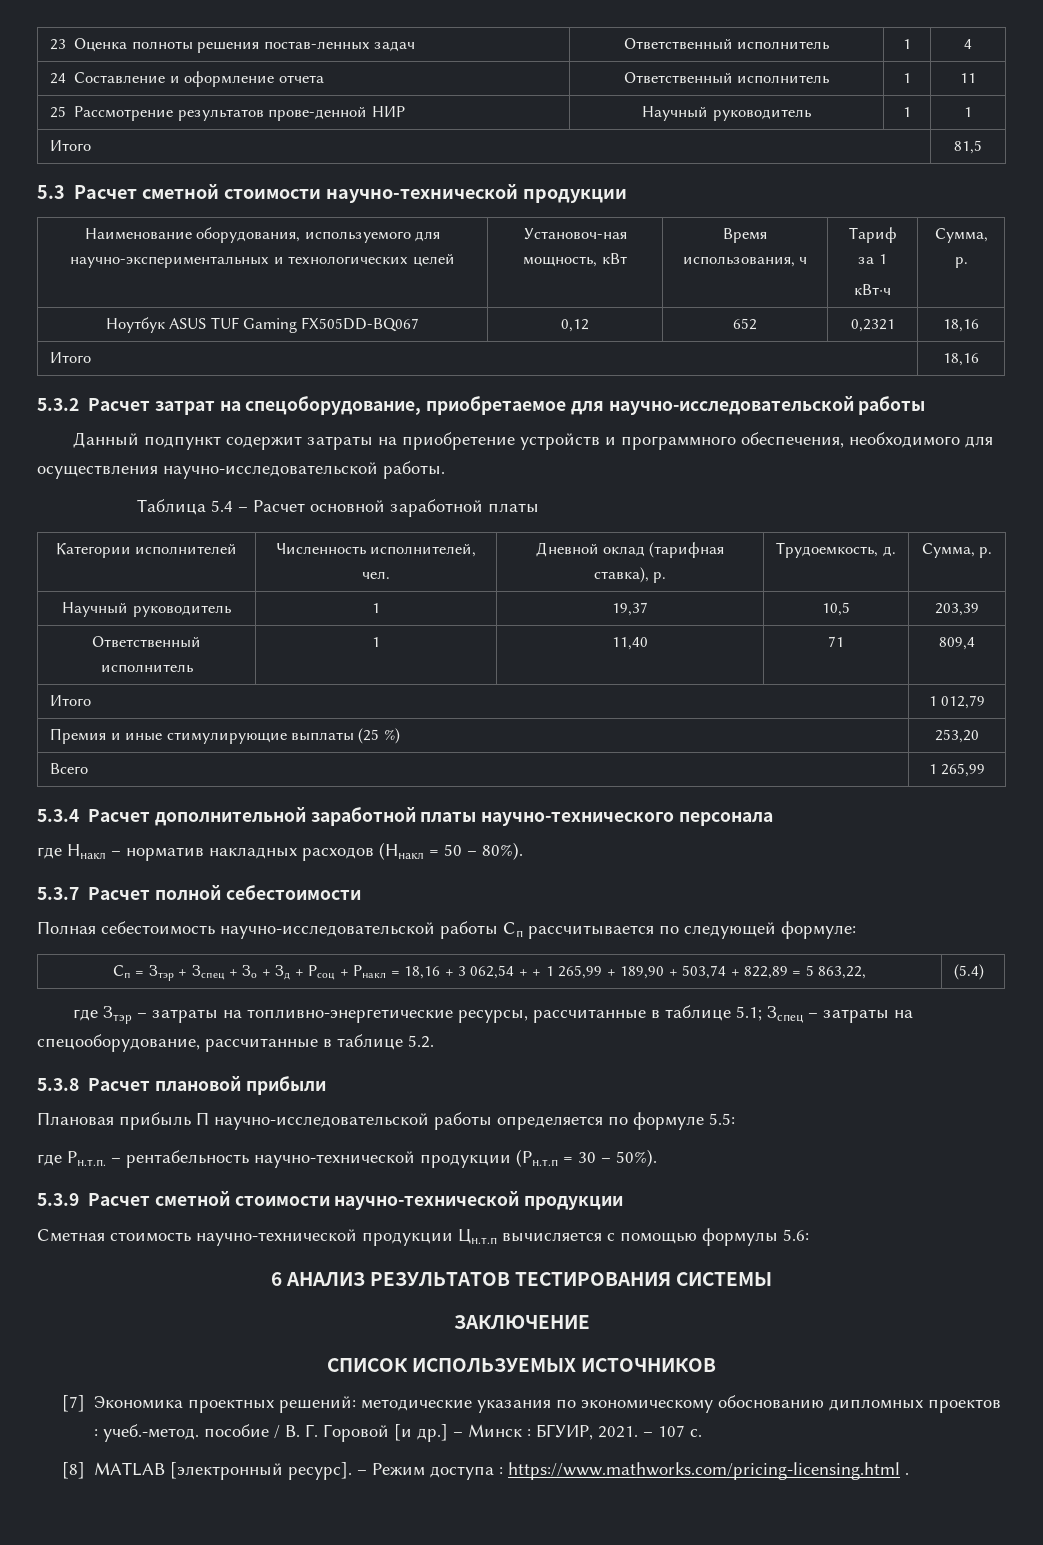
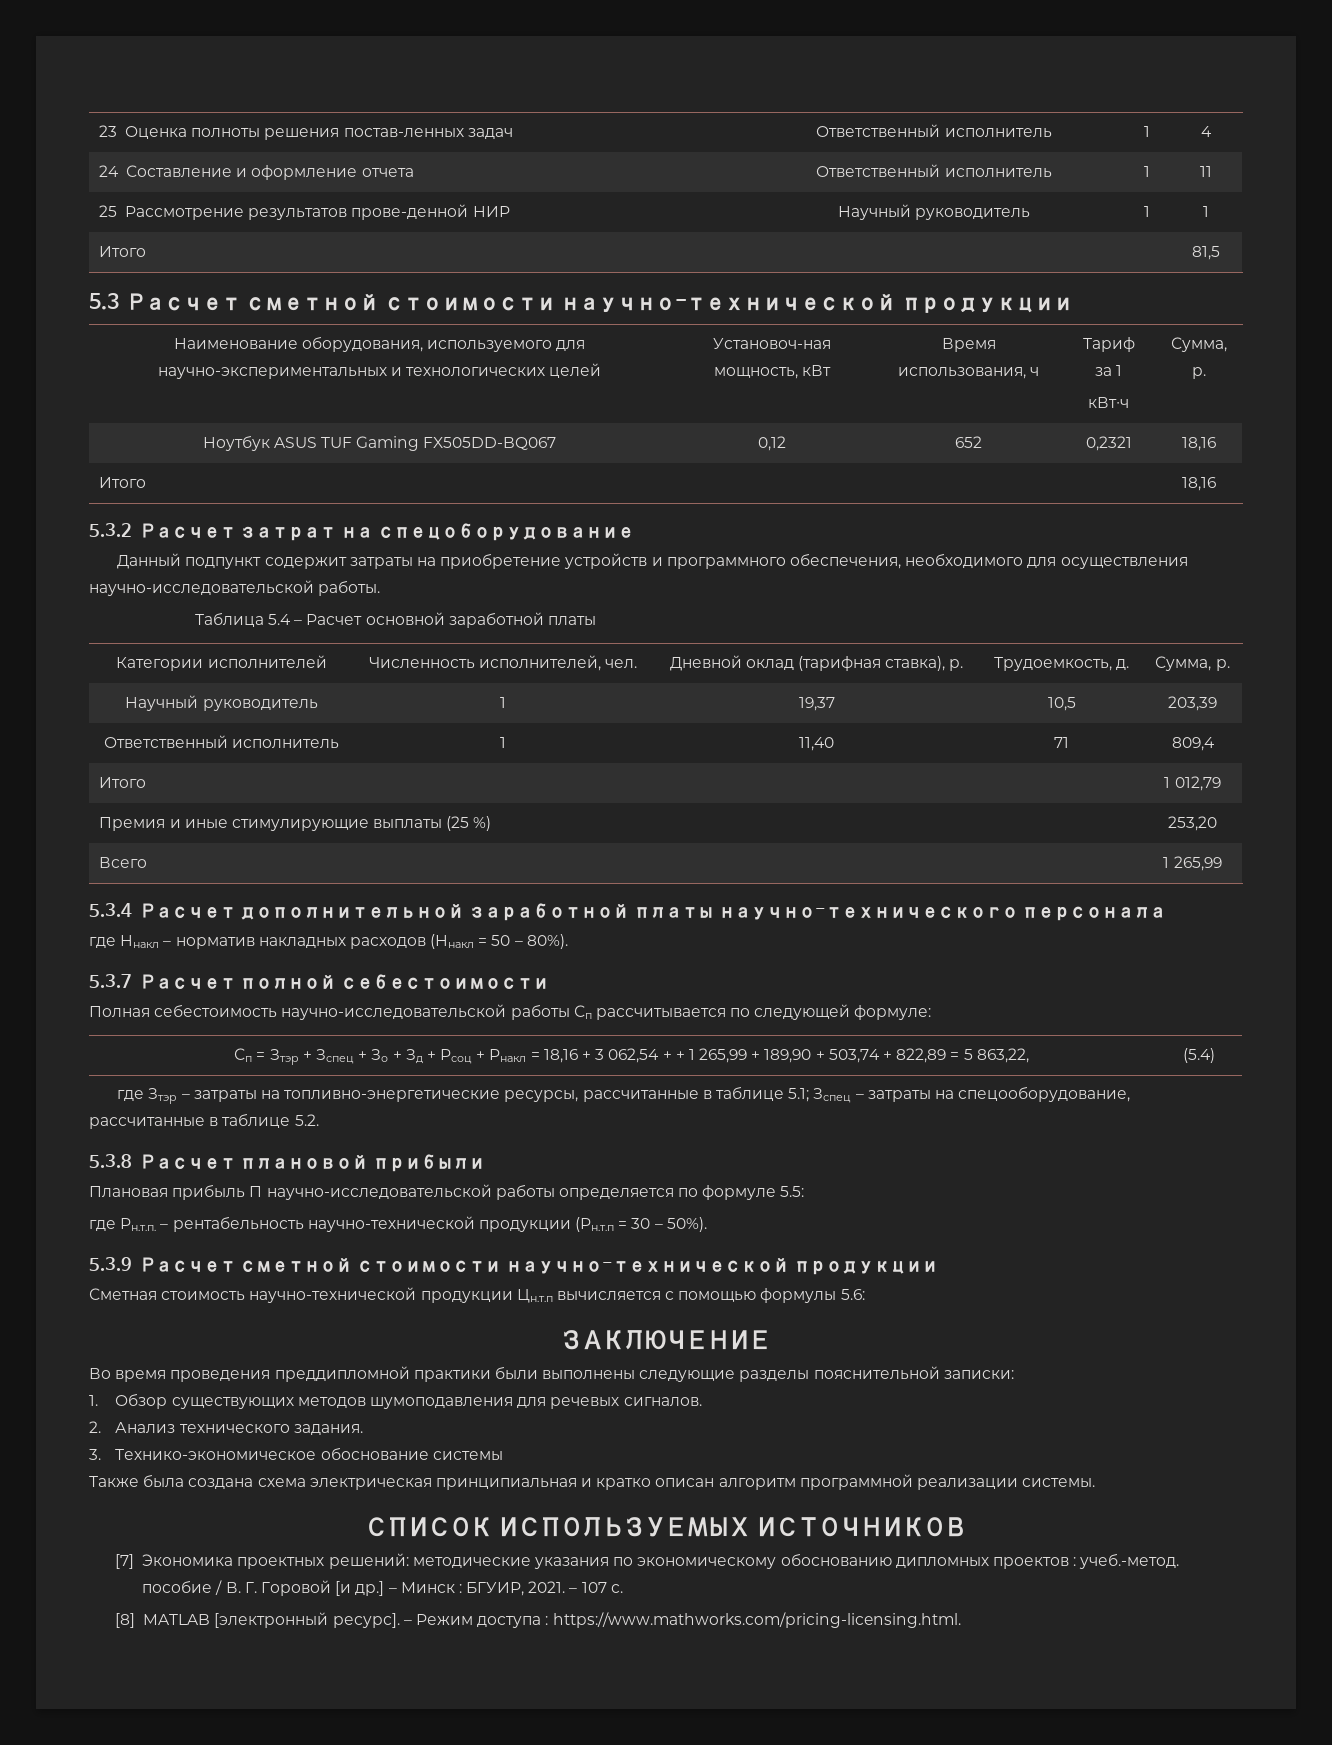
- 5.3.2 Расчет затрат на спецоборудование, приобретаемое для научно-исследовательской работы
+ 5.3.2 Расчет затрат на спецоборудование
- 6 АНАЛИЗ РЕЗУЛЬТАТОВ ТЕСТИРОВАНИЯ СИСТЕМЫ
  ЗАКЛЮЧЕНИЕ
+ Во время проведения преддипломной практики были выполнены следующие разделы пояснительной записки:
+ 1. Обзор существующих методов шумоподавления для речевых сигналов.
+ 2. Анализ технического задания.
+ 3. Технико-экономическое обоснование системы
+ Также была создана схема электрическая принципиальная и кратко описан алгоритм программной реализации системы.
- – Режим доступа : https://www.mathworks.com/pricing-licensing.html .
+ – Режим доступа : https://www.mathworks.com/pricing-licensing.html.

